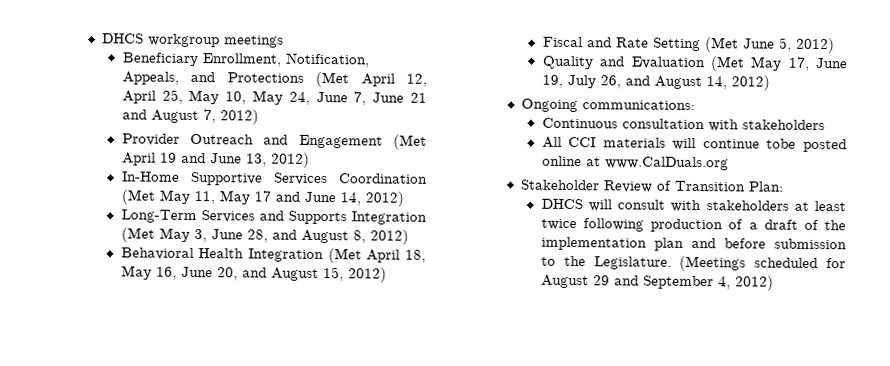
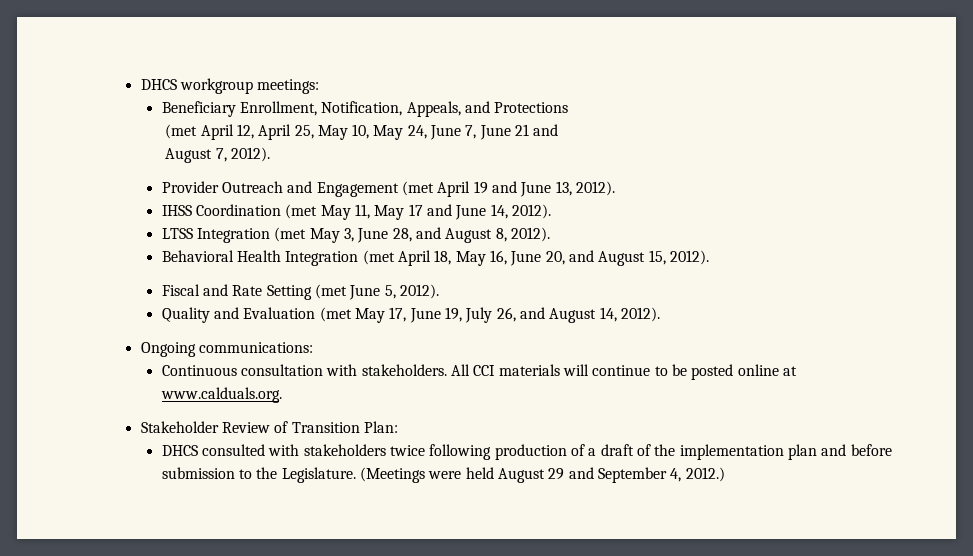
- DHCS workgroup meetings
+ DHCS workgroup meetings:
- Beneficiary Enrollment, Notification, Appeals, and Protections (Met April 12, April 25, May 10, May 24, June 7, June 21 and August 7, 2012)
+ Beneficiary Enrollment, Notification, Appeals, and Protections
+ (met April 12, April 25, May 10, May 24, June 7, June 21 and
+ August 7, 2012).
- Provider Outreach and Engagement (Met April 19 and June 13, 2012)
- In-Home Supportive Services Coordination (Met May 11, May 17 and June 14, 2012)
- Long-Term Services and Supports Integration (Met May 3, June 28, and August 8, 2012)
+ Provider Outreach and Engagement (met April 19 and June 13, 2012).
+ IHSS Coordination (met May 11, May 17 and June 14, 2012).
+ LTSS Integration (met May 3, June 28, and August 8, 2012).
- Behavioral Health Integration (Met April 18, May 16, June 20, and August 15, 2012)
+ Behavioral Health Integration (met April 18, May 16, June 20, and August 15, 2012).
- Fiscal and Rate Setting (Met June 5, 2012)
+ Fiscal and Rate Setting (met June 5, 2012).
- Quality and Evaluation (Met May 17, June 19, July 26, and August 14, 2012)
+ Quality and Evaluation (met May 17, June 19, July 26, and August 14, 2012).
- Continuous consultation with stakeholders
- All CCI materials will continue tobe posted online at www.CalDuals.org
+ Continuous consultation with stakeholders. All CCI materials will continue to be posted online at www.calduals.org.
- DHCS will consult with stakeholders at least twice following production of a draft of the implementation plan and before submission to the Legislature.
+ DHCS consulted with stakeholders twice following production of a draft of the implementation plan and before submission to the Legislature.
- (Meetings scheduled for August 29 and September 4, 2012)
+ (Meetings were held August 29 and September 4, 2012.)

